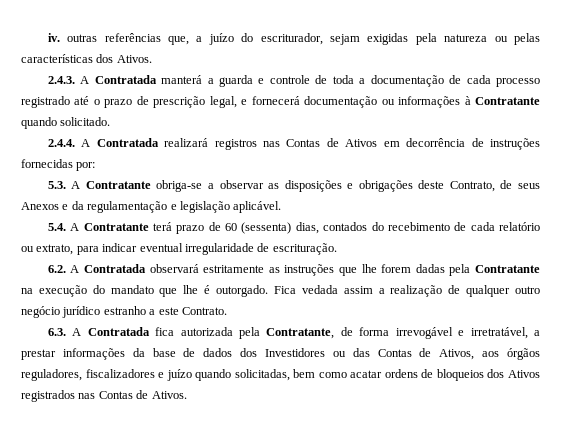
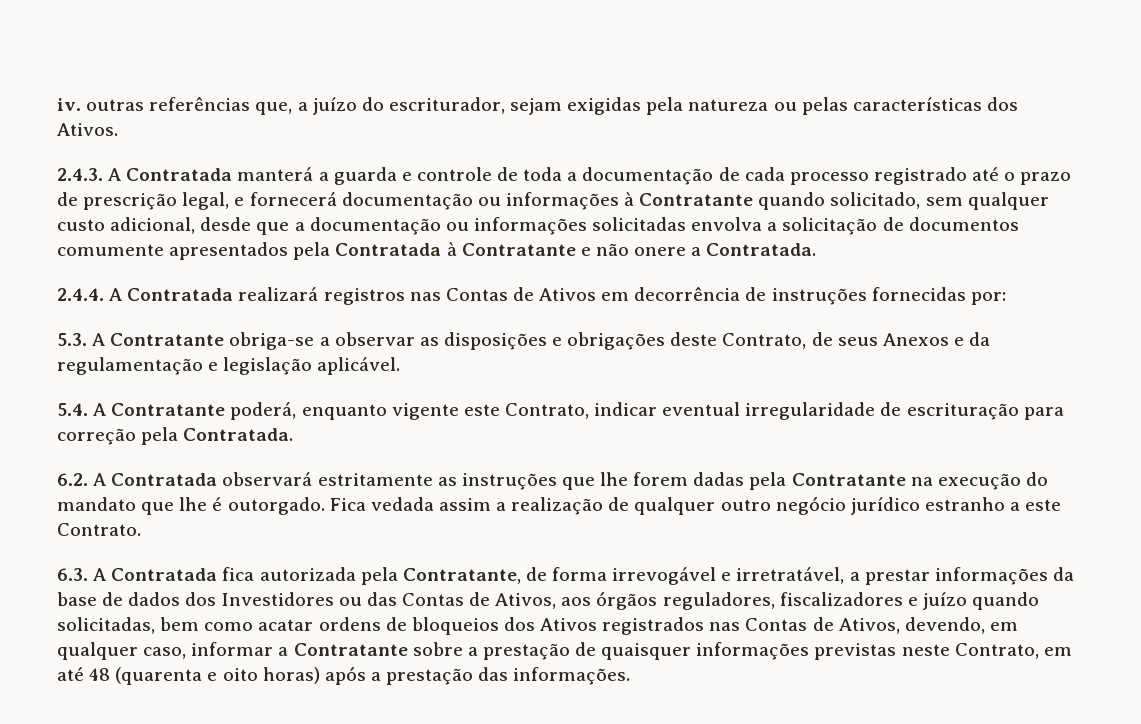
- 2.4.3. A Contratada manterá a guarda e controle de toda a documentação de cada processo registrado até o prazo de prescrição legal, e fornecerá documentação ou informações à Contratante quando solicitado.
+ 2.4.3. A Contratada manterá a guarda e controle de toda a documentação de cada processo registrado até o prazo de prescrição legal, e fornecerá documentação ou informações à Contratante quando solicitado, sem qualquer custo adicional, desde que a documentação ou informações solicitadas envolva a solicitação de documentos comumente apresentados pela Contratada à Contratante e não onere a Contratada.
- 5.4. A Contratante terá prazo de 60 (sessenta) dias, contados do recebimento de cada relatório ou extrato, para indicar eventual irregularidade de escrituração.
+ 5.4. A Contratante poderá, enquanto vigente este Contrato, indicar eventual irregularidade de escrituração para correção pela Contratada.
- 6.3. A Contratada fica autorizada pela Contratante, de forma irrevogável e irretratável, a prestar informações da base de dados dos Investidores ou das Contas de Ativos, aos órgãos reguladores, fiscalizadores e juízo quando solicitadas, bem como acatar ordens de bloqueios dos Ativos registrados nas Contas de Ativos.
+ 6.3. A Contratada fica autorizada pela Contratante, de forma irrevogável e irretratável, a prestar informações da base de dados dos Investidores ou das Contas de Ativos, aos órgãos reguladores, fiscalizadores e juízo quando solicitadas, bem como acatar ordens de bloqueios dos Ativos registrados nas Contas de Ativos, devendo, em qualquer caso, informar a Contratante sobre a prestação de quaisquer informações previstas neste Contrato, em até 48 (quarenta e oito horas) após a prestação das informações.

